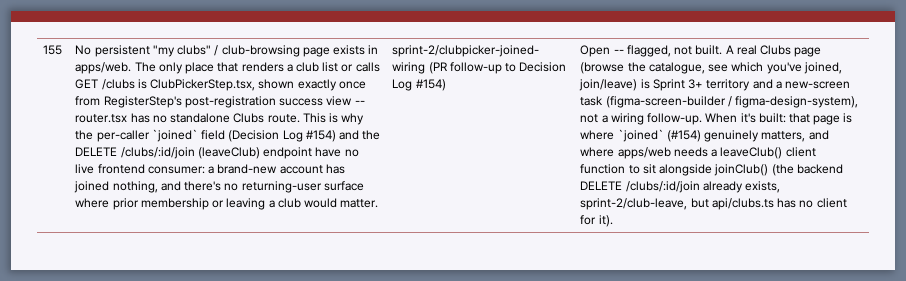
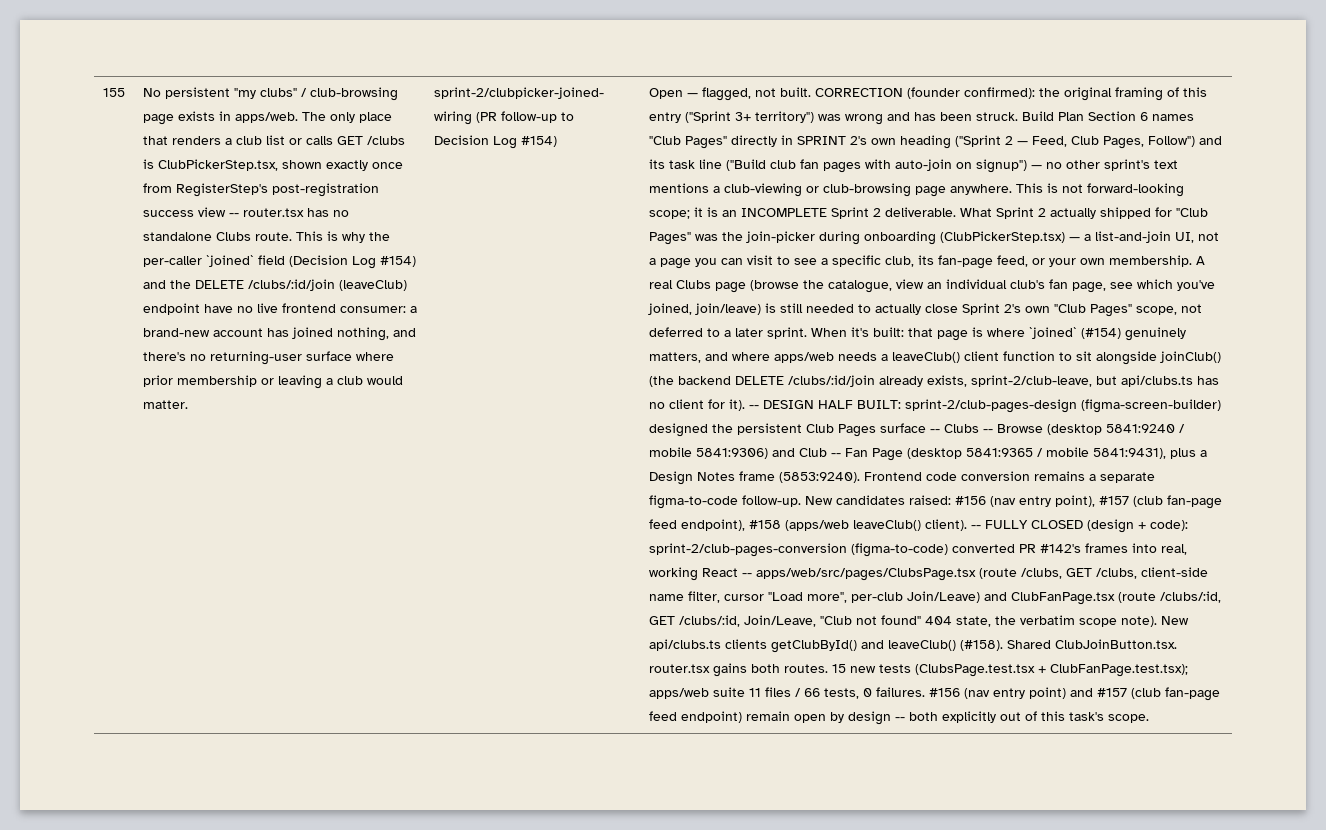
- Open -- flagged, not built.
+ Open — flagged, not built.
+ CORRECTION (founder confirmed): the original framing of this entry ("Sprint 3+ territory") was wrong and has been struck. Build Plan Section 6 names "Club Pages" directly in SPRINT 2's own heading ("Sprint 2 — Feed, Club Pages, Follow") and its task line ("Build club fan pages with auto-join on signup") — no other sprint's text mentions a club-viewing or club-browsing page anywhere. This is not forward-looking scope; it is an INCOMPLETE Sprint 2 deliverable. What Sprint 2 actually shipped for "Club Pages" was the join-picker during onboarding (ClubPickerStep.tsx) — a list-and-join UI, not a page you can visit to see a specific club, its fan-page feed, or your own membership.
- A real Clubs page (browse the catalogue, see which you've joined, join/leave) is Sprint 3+ territory and a new-screen task (figma-screen-builder / figma-design-system), not a wiring follow-up.
+ A real Clubs page (browse the catalogue, view an individual club's fan page, see which you've joined, join/leave) is still needed to actually close Sprint 2's own "Club Pages" scope, not deferred to a later sprint.
+ -- DESIGN HALF BUILT: sprint-2/club-pages-design (figma-screen-builder) designed the persistent Club Pages surface -- Clubs -- Browse (desktop 5841:9240 / mobile 5841:9306) and Club -- Fan Page (desktop 5841:9365 / mobile 5841:9431), plus a Design Notes frame (5853:9240). Frontend code conversion remains a separate figma-to-code follow-up. New candidates raised: #156 (nav entry point), #157 (club fan-page feed endpoint), #158 (apps/web leaveClub() client). -- FULLY CLOSED (design + code): sprint-2/club-pages-conversion (figma-to-code) converted PR #142's frames into real, working React -- apps/web/src/pages/ClubsPage.tsx (route /clubs, GET /clubs, client-side name filter, cursor "Load more", per-club Join/Leave) and ClubFanPage.tsx (route /clubs/:id, GET /clubs/:id, Join/Leave, "Club not found" 404 state, the verbatim scope note). New api/clubs.ts clients getClubById() and leaveClub() (#158). Shared ClubJoinButton.tsx. router.tsx gains both routes. 15 new tests (ClubsPage.test.tsx + ClubFanPage.test.tsx); apps/web suite 11 files / 66 tests, 0 failures. #156 (nav entry point) and #157 (club fan-page feed endpoint) remain open by design -- both explicitly out of this task's scope.

